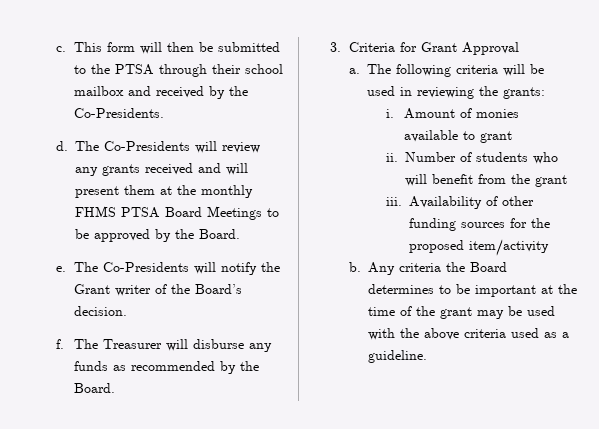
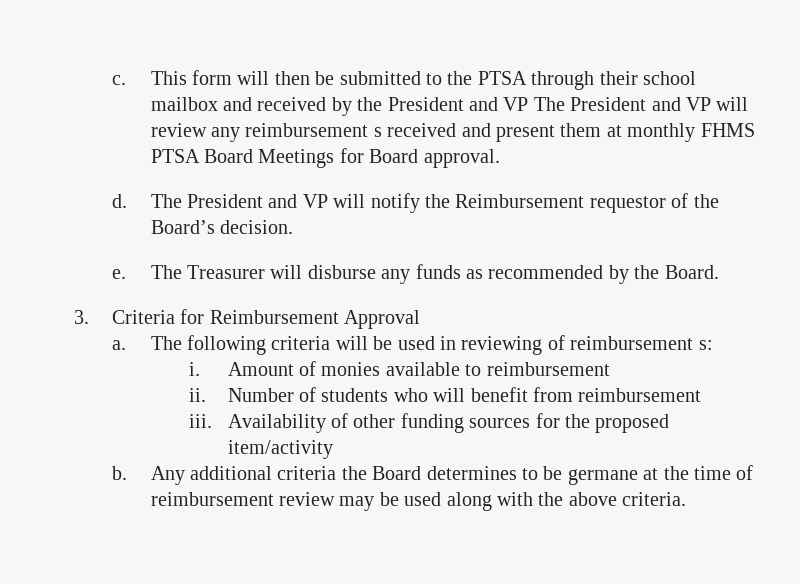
- This form will then be submitted to the PTSA through their school mailbox and received by the Co-Presidents.
- d. The Co-Presidents will review any grants received and will present them at the monthly FHMS PTSA Board Meetings to be approved by the Board.
- e. The Co-Presidents will notify the Grant writer of the Board’s decision.
+ This form will then be submitted to the PTSA through their school mailbox and received by the President and VP The President and VP will review any reimbursement s received and present them at monthly FHMS PTSA Board Meetings for Board approval.
+ d. The President and VP will notify the Reimbursement requestor of the Board’s decision.
- f.
+ e.
- 3. Criteria for Grant Approval
+ 3. Criteria for Reimbursement Approval
- The following criteria will be used in reviewing the grants:
+ The following criteria will be used in reviewing of reimbursement s:
- Amount of monies available to grant
+ Amount of monies available to reimbursement
- Number of students who will benefit from the grant
+ Number of students who will benefit from reimbursement
- Any criteria the Board determines to be important at the time of the grant may be used with the above criteria used as a guideline.
+ Any additional criteria the Board determines to be germane at the time of reimbursement review may be used along with the above criteria.

